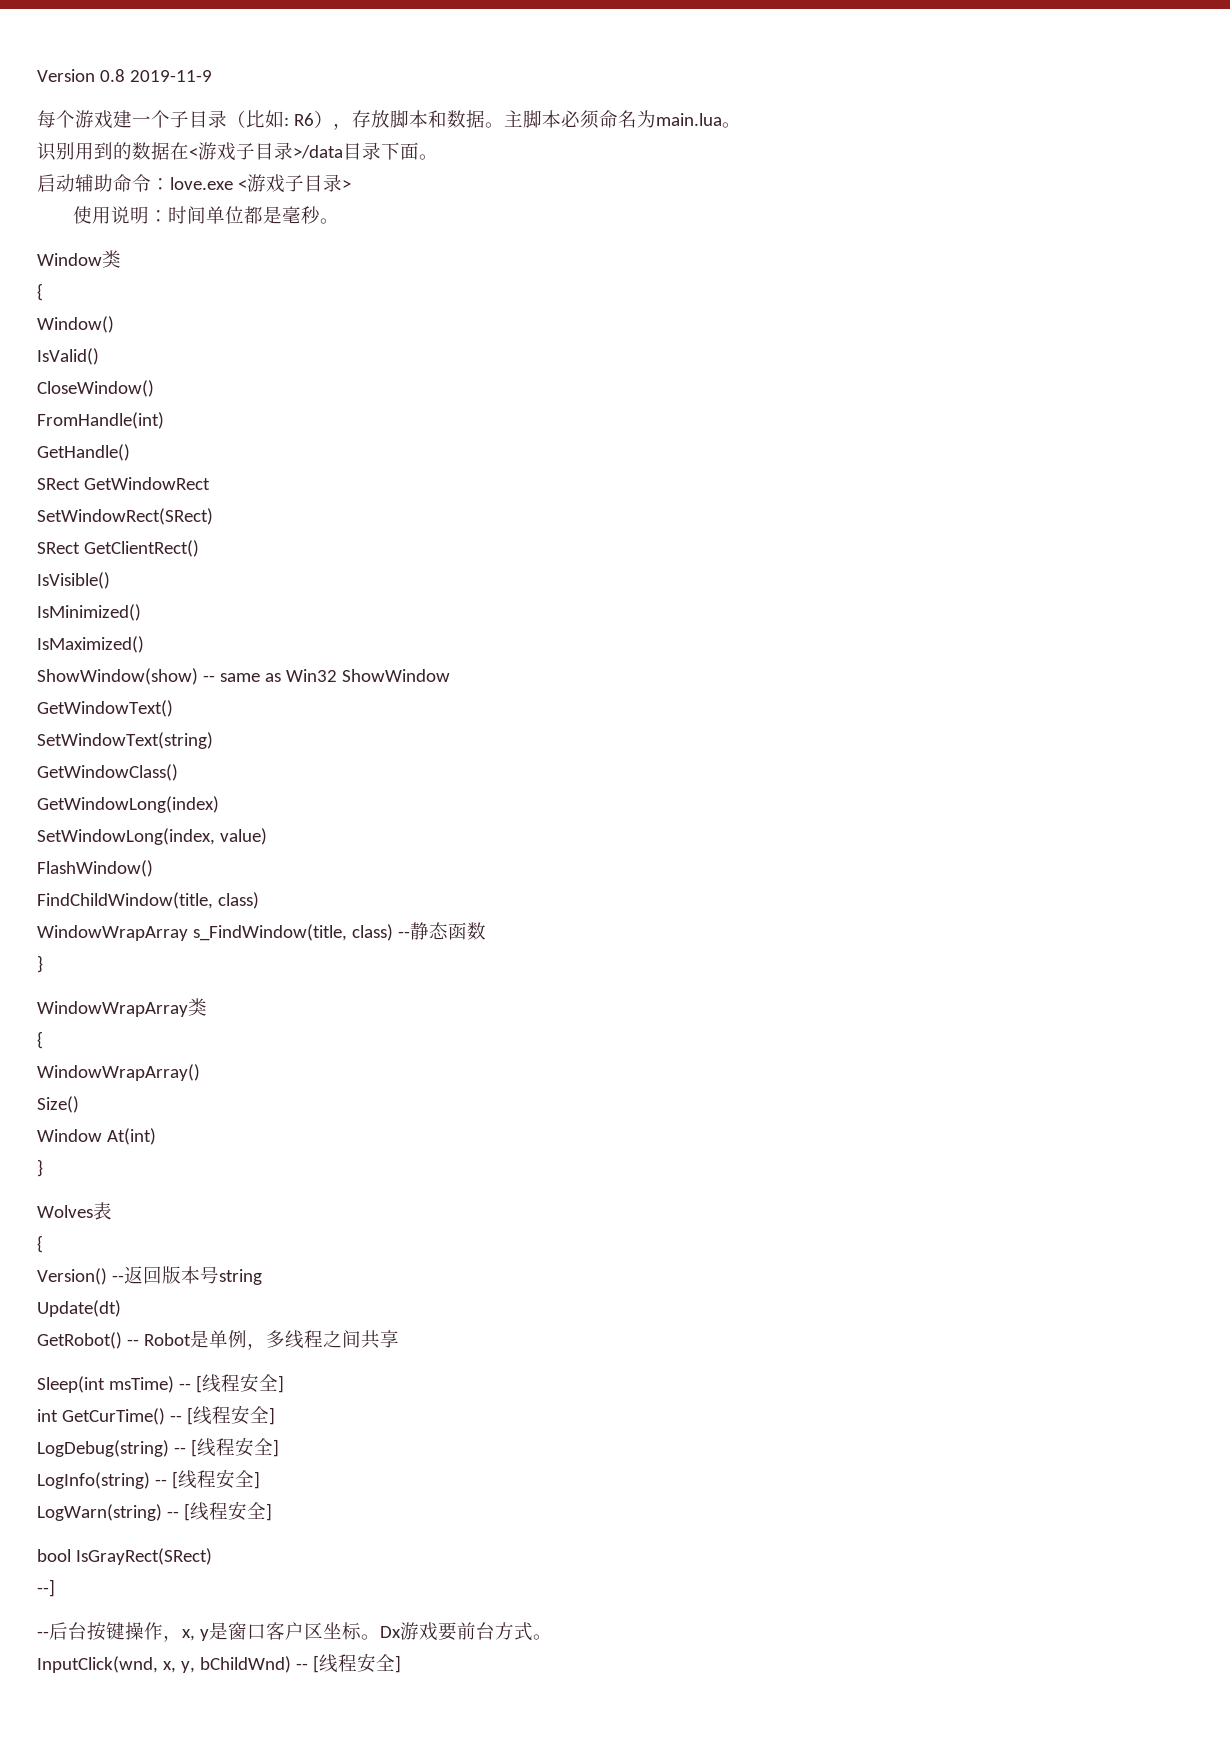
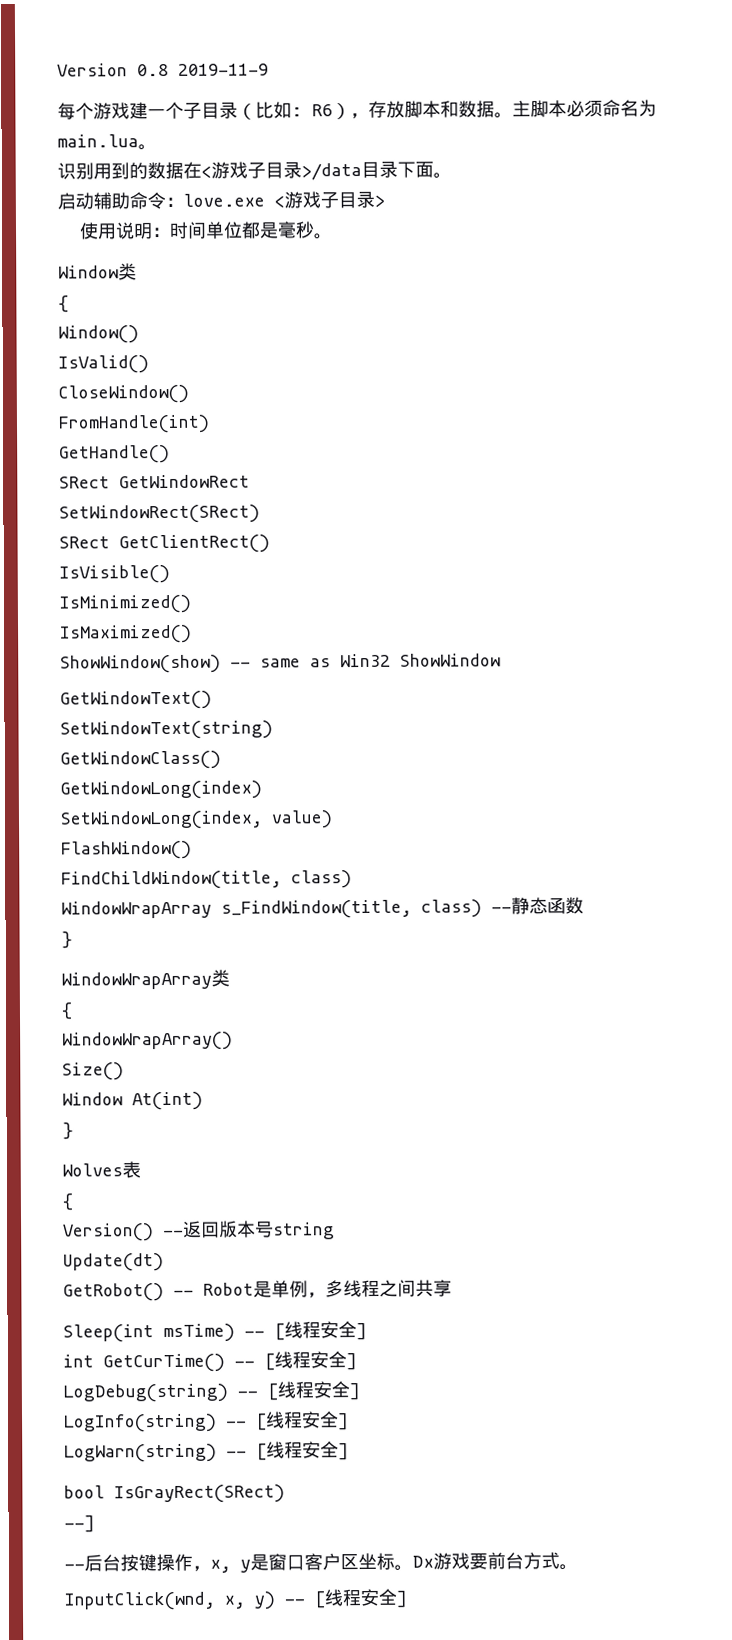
- InputClick(wnd, x, y, bChildWnd) -- [线程安全]
+ InputClick(wnd, x, y) -- [线程安全]

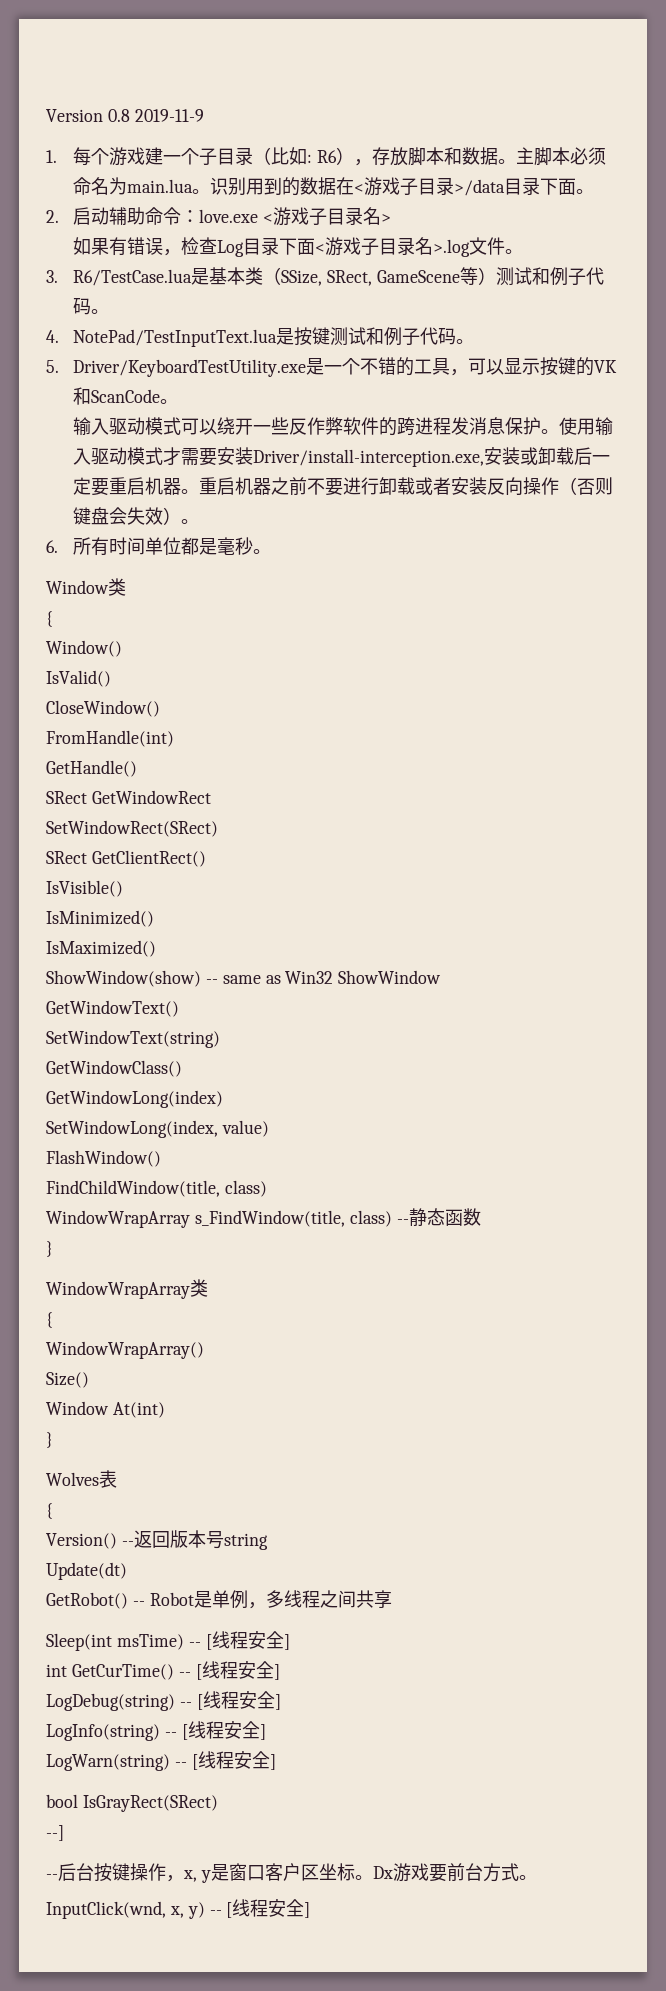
- 每个游戏建一个子目录（比如: R6），存放脚本和数据。
+ 1.每个游戏建一个子目录（比如: R6），存放脚本和数据。
- 主脚本必须命名为main.lua。
- 识别用到的数据在<游戏子目录>/data目录下面。
+ 主脚本必须命名为main.lua。识别用到的数据在<游戏子目录>/data目录下面。
- 启动辅助命令：love.exe <游戏子目录>
+ 2.启动辅助命令：love.exe <游戏子目录名>
- 使用说明：时间单位都是毫秒。
+ 如果有错误，检查Log目录下面<游戏子目录名>.log文件。
+ 3. R6/TestCase.lua是基本类（SSize, SRect, GameScene等）测试和例子代码。
+ 4. NotePad/TestInputText.lua是按键测试和例子代码。
+ 5. Driver/KeyboardTestUtility.exe是一个不错的工具，可以显示按键的VK和ScanCode。
+ 输入驱动模式可以绕开一些反作弊软件的跨进程发消息保护。使用输入驱动模式才需要安装Driver/install-interception.exe,安装或卸载后一定要重启机器。重启机器之前不要进行卸载或者安装反向操作（否则键盘会失效）。
+ 6.所有时间单位都是毫秒。

